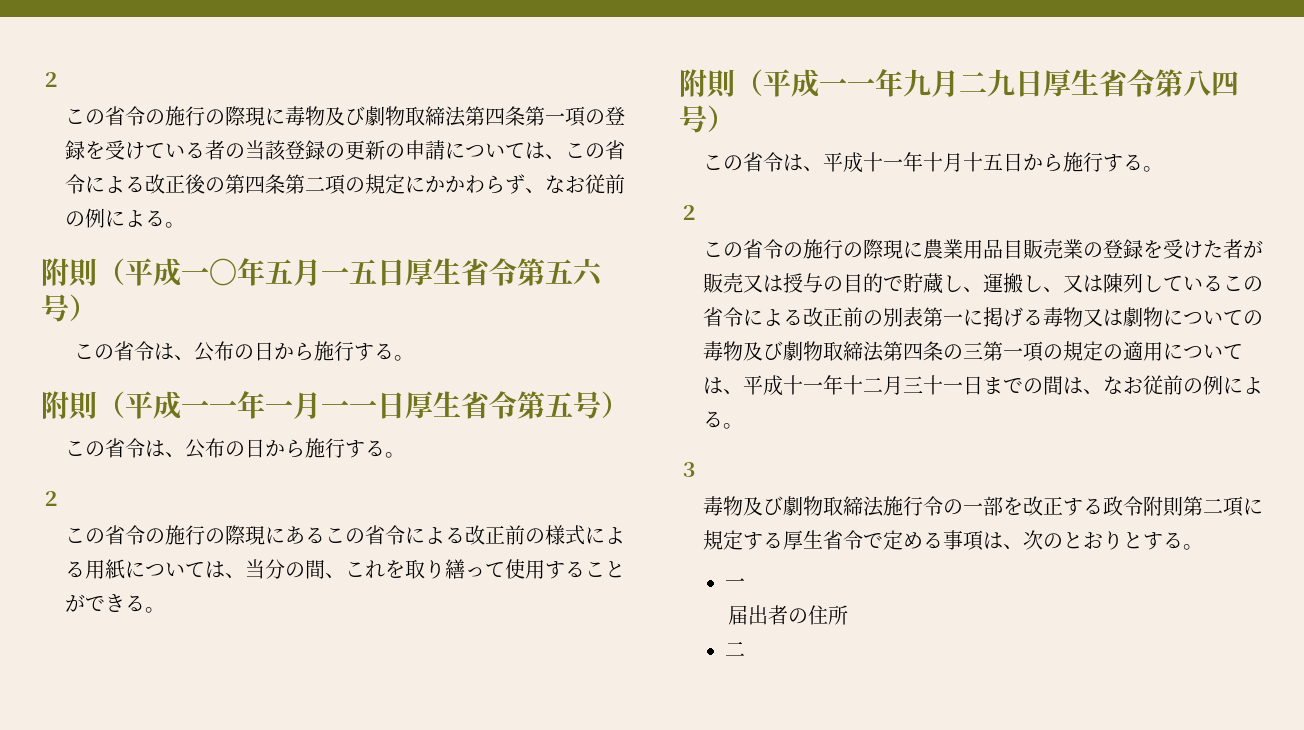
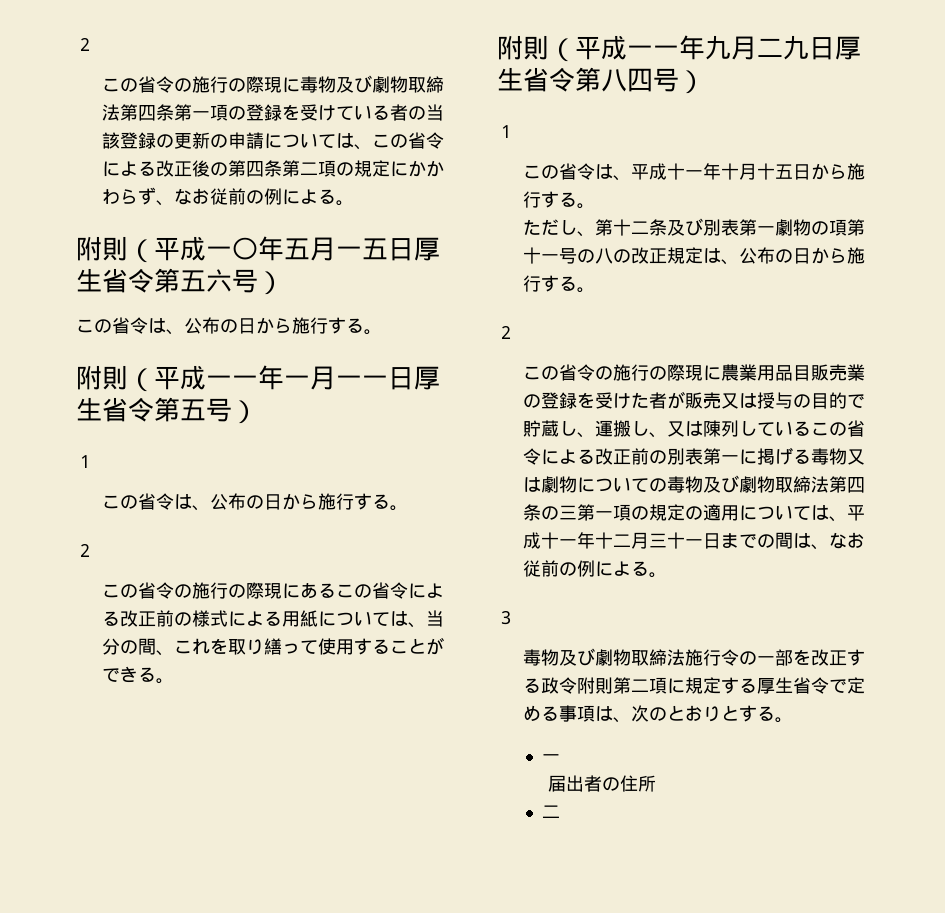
  附則（平成一一年一月一一日厚生省令第五号）
+ １
  附則（平成一一年九月二九日厚生省令第八四号）
+ １
+ ただし、第十二条及び別表第一劇物の項第十一号の八の改正規定は、公布の日から施行する。

